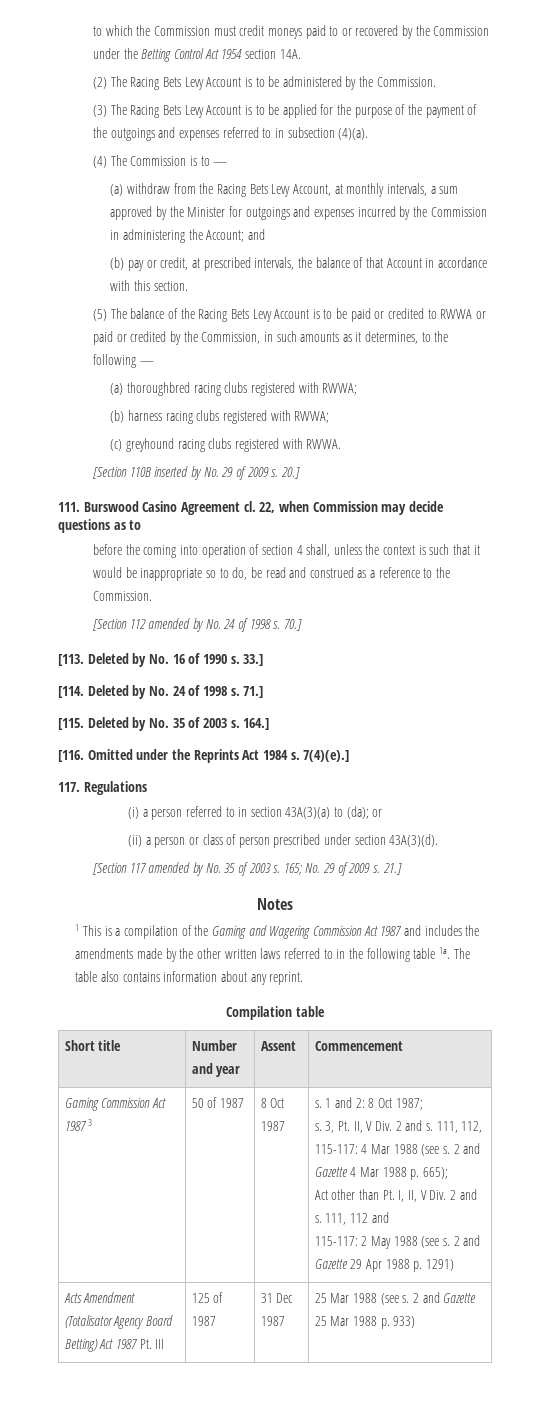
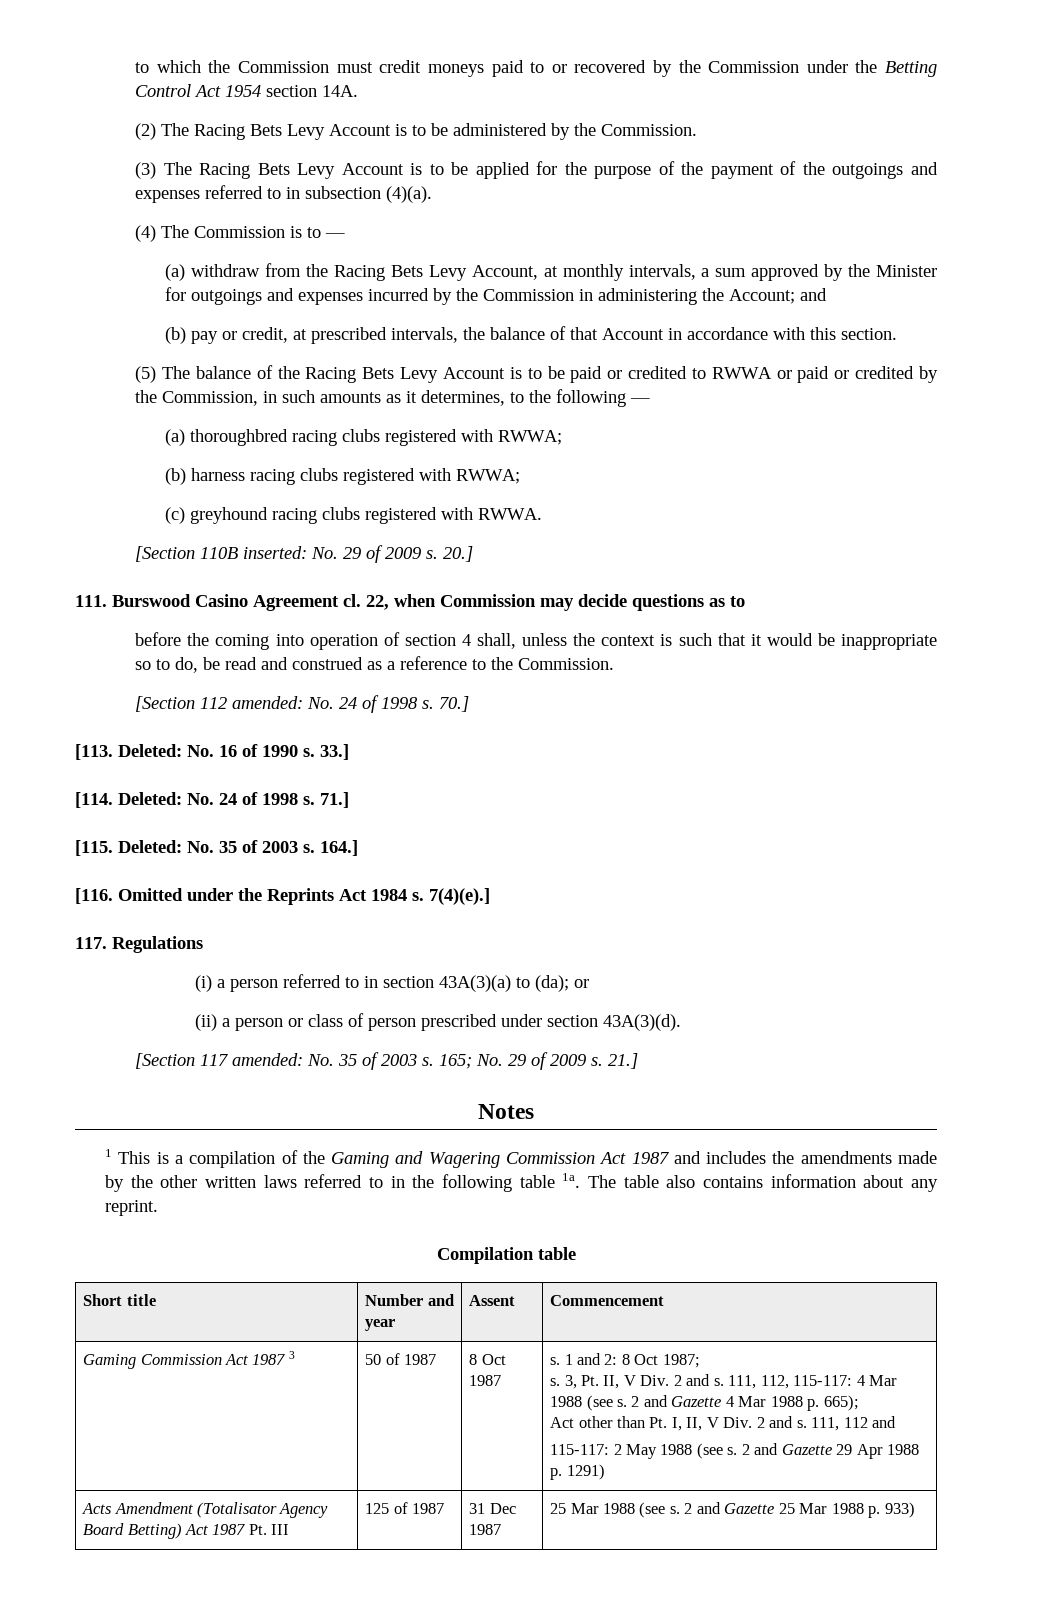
- [Section 110B inserted by No. 29 of 2009 s.
+ [Section 110B inserted: No. 29 of 2009 s.
- [Section 112 amended by No. 24 of 1998 s.
+ [Section 112 amended: No. 24 of 1998 s.
- [113. Deleted by No. 16 of 1990 s.
+ [113. Deleted: No. 16 of 1990 s.
- [114. Deleted by No. 24 of 1998 s.
+ [114. Deleted: No. 24 of 1998 s.
- [115. Deleted by No. 35 of 2003 s.
+ [115. Deleted: No. 35 of 2003 s.
- [Section 117 amended by No. 35 of 2003 s.
+ [Section 117 amended: No. 35 of 2003 s.

